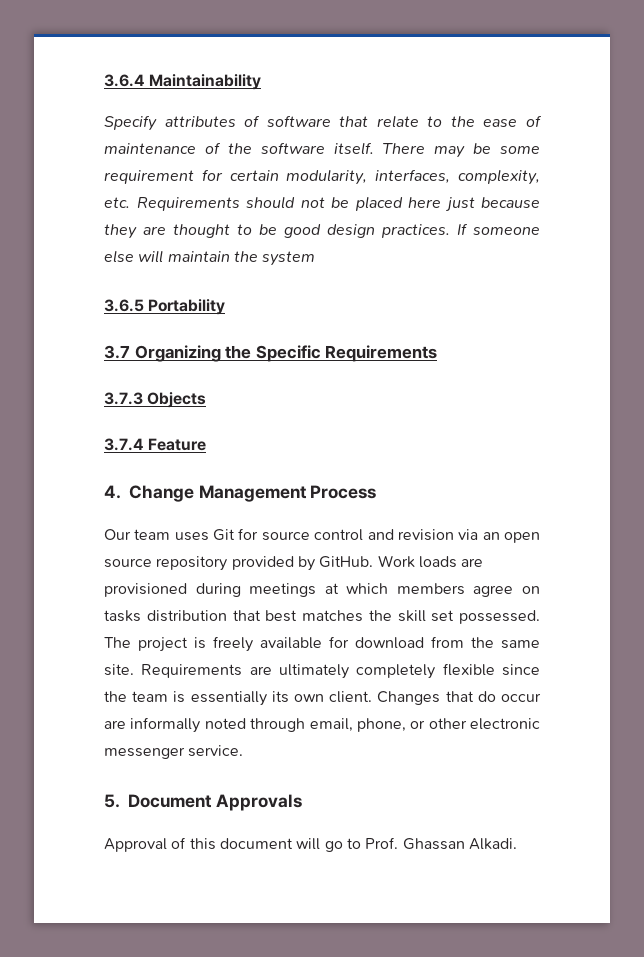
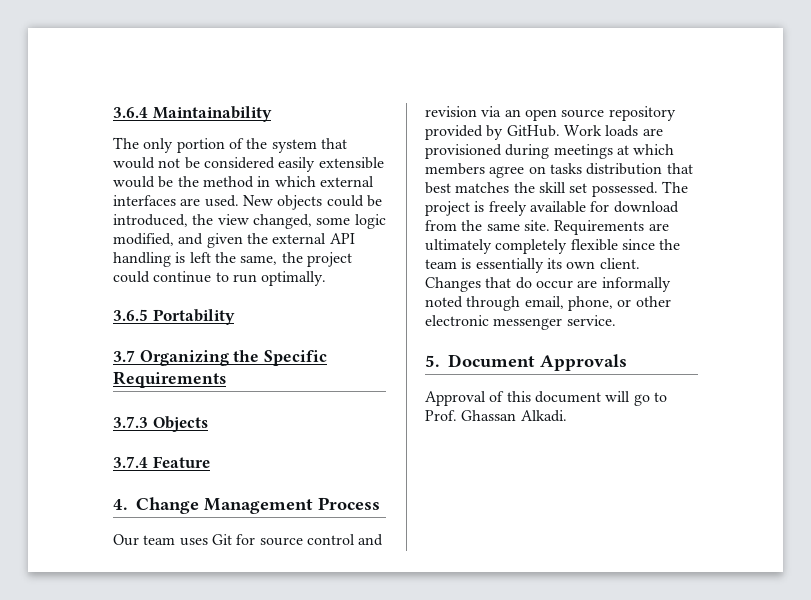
- Specify attributes of software that relate to the ease of maintenance of the software itself. There may be some requirement for certain modularity, interfaces, complexity, etc. Requirements should not be placed here just because they are thought to be good design practices. If someone else will maintain the system
+ The only portion of the system that would not be considered easily extensible would be the method in which external interfaces are used. New objects could be introduced, the view changed, some logic modified, and given the external API handling is left the same, the project could continue to run optimally.

